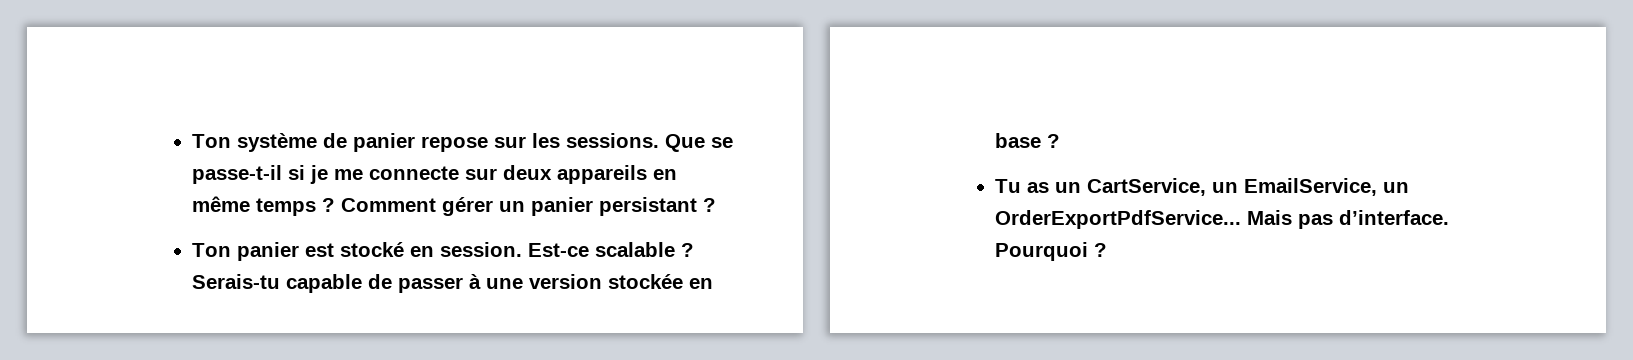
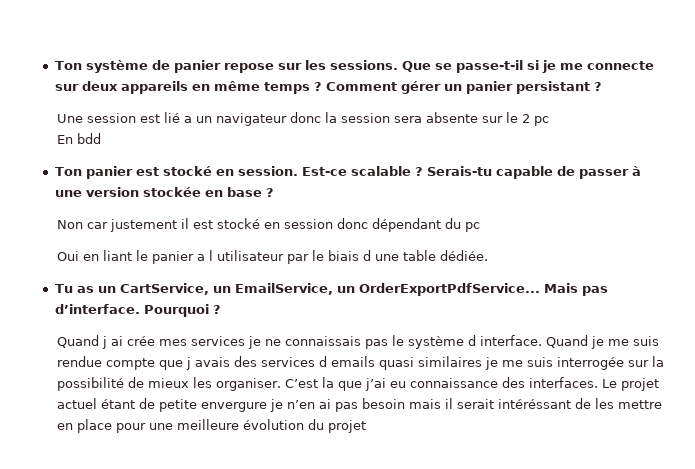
+ Une session est lié a un navigateur donc la session sera absente sur le 2 pc
+ En bdd
+ Non car justement il est stocké en session donc dépendant du pc
+ Oui en liant le panier a l utilisateur par le biais d une table dédiée.
+ Quand j ai crée mes services je ne connaissais pas le système d interface. Quand je me suis rendue compte que j avais des services d emails quasi similaires je me suis interrogée sur la possibilité de mieux les organiser. C’est la que j’ai eu connaissance des interfaces. Le projet actuel étant de petite envergure je n’en ai pas besoin mais il serait intéréssant de les mettre en place pour une meilleure évolution du projet

